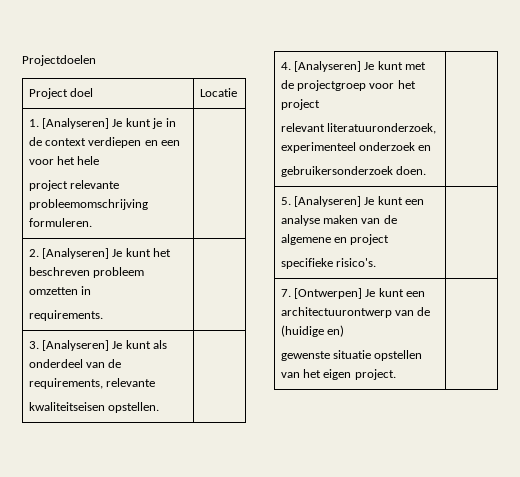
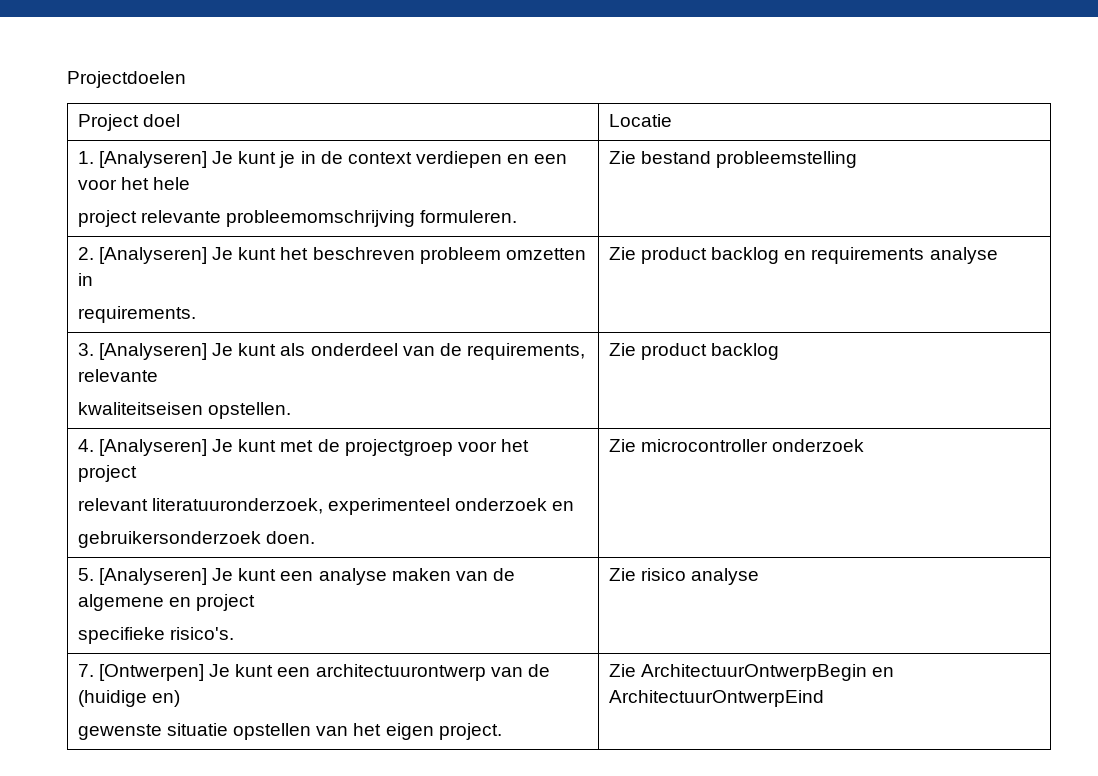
  1. [Analyseren] Je kunt je in de context verdiepen en een voor het hele
- project relevante probleemomschrijving formuleren. |
+ project relevante probleemomschrijving formuleren. | Zie bestand probleemstelling
  2. [Analyseren] Je kunt het beschreven probleem omzetten in
- requirements. |
+ requirements. | Zie product backlog en requirements analyse
  3. [Analyseren] Je kunt als onderdeel van de requirements, relevante
- kwaliteitseisen opstellen. |
+ kwaliteitseisen opstellen. | Zie product backlog
  4. [Analyseren] Je kunt met de projectgroep voor het project
  relevant literatuuronderzoek, experimenteel onderzoek en
- gebruikersonderzoek doen. |
+ gebruikersonderzoek doen. | Zie microcontroller onderzoek
  5. [Analyseren] Je kunt een analyse maken van de algemene en project
- specifieke risico's. |
+ specifieke risico's. | Zie risico analyse
  7. [Ontwerpen] Je kunt een architectuurontwerp van de (huidige en)
- gewenste situatie opstellen van het eigen project. |
+ gewenste situatie opstellen van het eigen project. | Zie ArchitectuurOntwerpBegin en ArchitectuurOntwerpEind

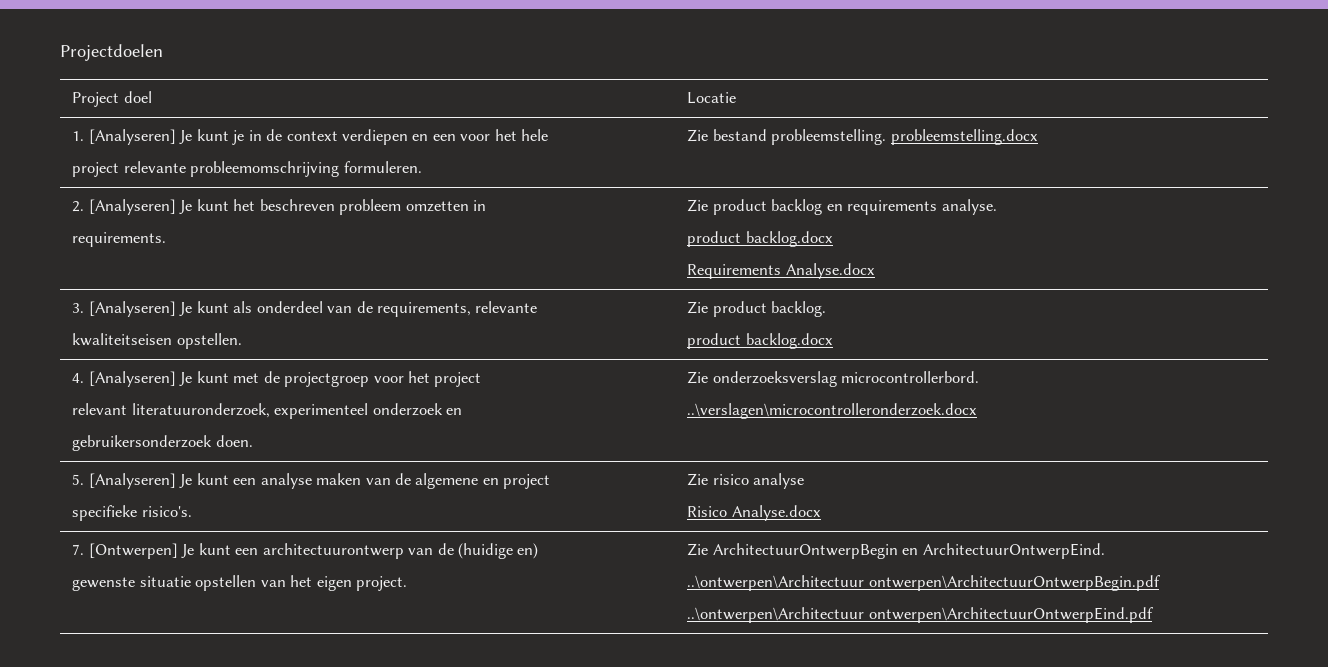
  1. [Analyseren] Je kunt je in de context verdiepen en een voor het hele
- project relevante probleemomschrijving formuleren. | Zie bestand probleemstelling
+ project relevante probleemomschrijving formuleren. | Zie bestand probleemstelling. probleemstelling.docx
  2. [Analyseren] Je kunt het beschreven probleem omzetten in
- requirements. | Zie product backlog en requirements analyse
+ requirements. | Zie product backlog en requirements analyse.
+ product backlog.docx
+ Requirements Analyse.docx
  3. [Analyseren] Je kunt als onderdeel van de requirements, relevante
- kwaliteitseisen opstellen. | Zie product backlog
+ kwaliteitseisen opstellen. | Zie product backlog.
+ product backlog.docx
  4. [Analyseren] Je kunt met de projectgroep voor het project
  relevant literatuuronderzoek, experimenteel onderzoek en
- gebruikersonderzoek doen. | Zie microcontroller onderzoek
+ gebruikersonderzoek doen. | Zie onderzoeksverslag microcontrollerbord.
+ ..\verslagen\microcontrolleronderzoek.docx
  5. [Analyseren] Je kunt een analyse maken van de algemene en project
  specifieke risico's. | Zie risico analyse
+ Risico Analyse.docx
  7. [Ontwerpen] Je kunt een architectuurontwerp van de (huidige en)
- gewenste situatie opstellen van het eigen project. | Zie ArchitectuurOntwerpBegin en ArchitectuurOntwerpEind
+ gewenste situatie opstellen van het eigen project. | Zie ArchitectuurOntwerpBegin en ArchitectuurOntwerpEind.
+ ..\ontwerpen\Architectuur ontwerpen\ArchitectuurOntwerpBegin.pdf
+ ..\ontwerpen\Architectuur ontwerpen\ArchitectuurOntwerpEind.pdf

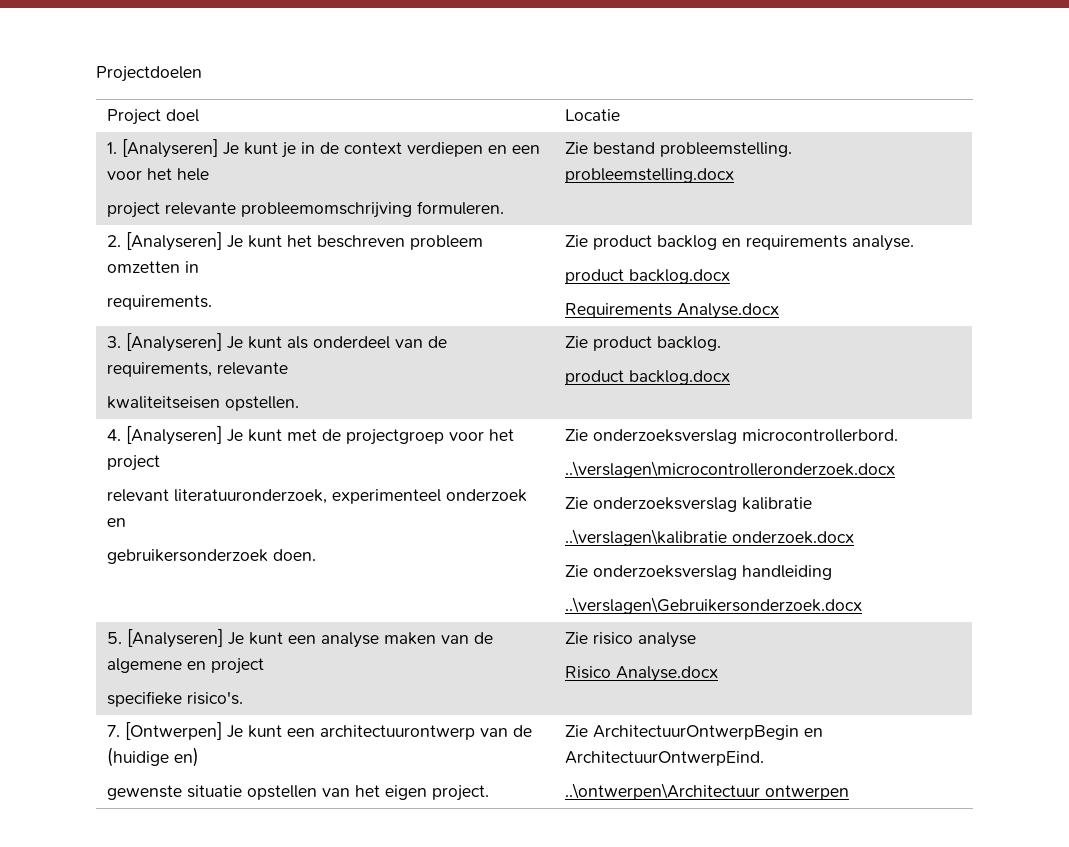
  4. [Analyseren] Je kunt met de projectgroep voor het project
  relevant literatuuronderzoek, experimenteel onderzoek en
  gebruikersonderzoek doen. | Zie onderzoeksverslag microcontrollerbord.
  ..\verslagen\microcontrolleronderzoek.docx
+ Zie onderzoeksverslag kalibratie
+ ..\verslagen\kalibratie onderzoek.docx
+ Zie onderzoeksverslag handleiding
+ ..\verslagen\Gebruikersonderzoek.docx
  7. [Ontwerpen] Je kunt een architectuurontwerp van de (huidige en)
  gewenste situatie opstellen van het eigen project. | Zie ArchitectuurOntwerpBegin en ArchitectuurOntwerpEind.
- ..\ontwerpen\Architectuur ontwerpen\ArchitectuurOntwerpBegin.pdf
- ..\ontwerpen\Architectuur ontwerpen\ArchitectuurOntwerpEind.pdf
+ ..\ontwerpen\Architectuur ontwerpen

